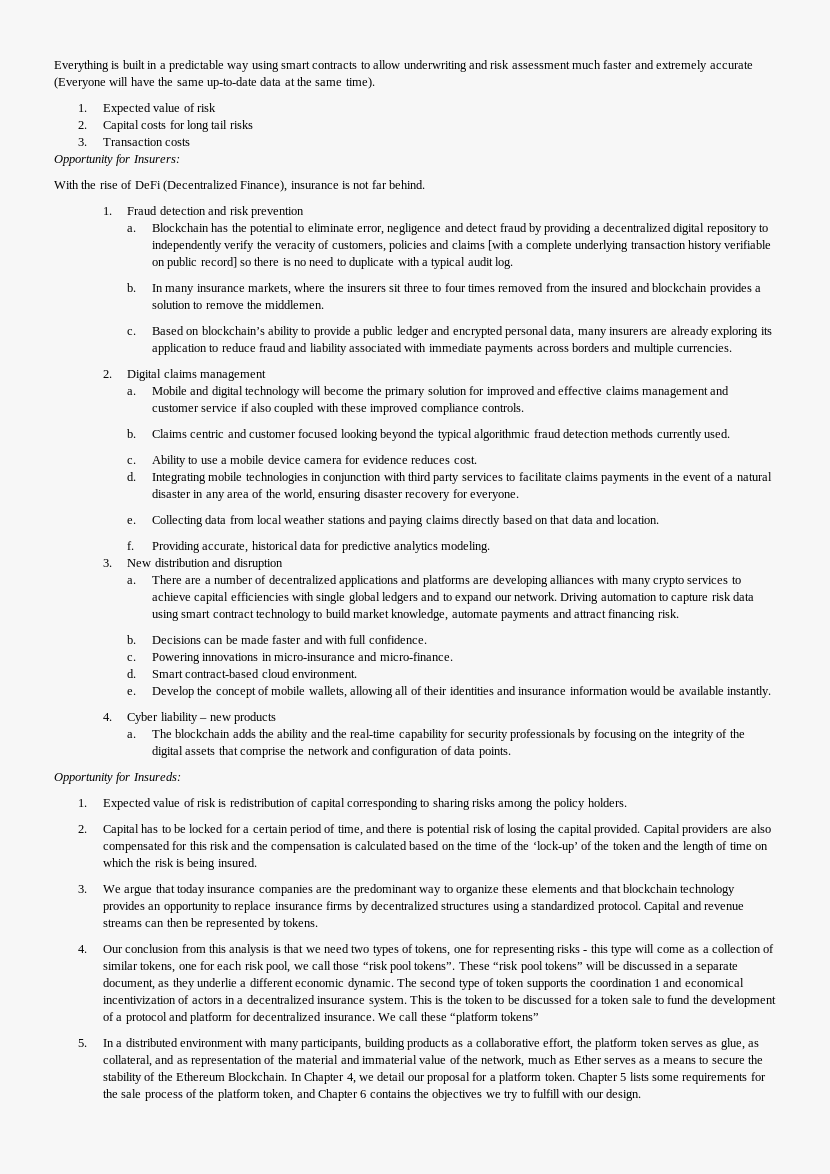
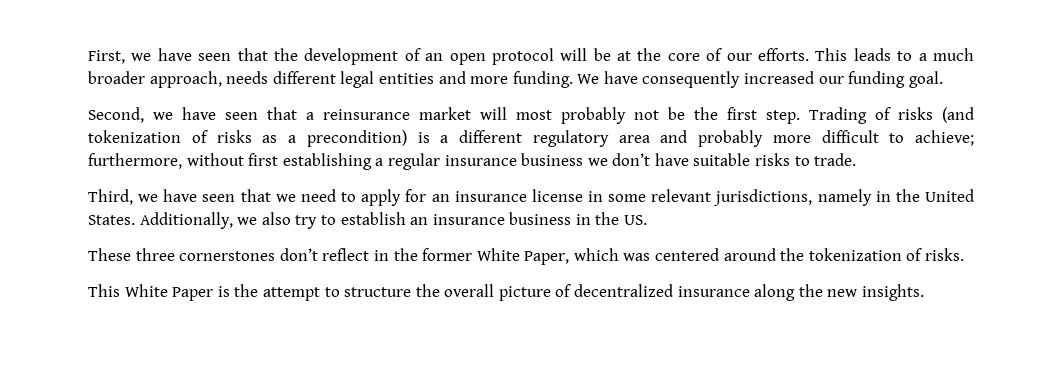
- Everything is built in a predictable way using smart contracts to allow underwriting and risk assessment much faster and extremely accurate (Everyone will have the same up-to-date data at the same time).
- 1. Expected value of risk
- 2. Capital costs for long tail risks
- 3. Transaction costs
- Opportunity for Insurers:
- With the rise of DeFi (Decentralized Finance), insurance is not far behind.
- 1. Fraud detection and risk prevention
- a. Blockchain has the potential to eliminate error, negligence and detect fraud by providing a decentralized digital repository to independently verify the veracity of customers, policies and claims [with a complete underlying transaction history verifiable on public record] so there is no need to duplicate with a typical audit log.
- b. In many insurance markets, where the insurers sit three to four times removed from the insured and blockchain provides a solution to remove the middlemen.
- c. Based on blockchain’s ability to provide a public ledger and encrypted personal data, many insurers are already exploring its application to reduce fraud and liability associated with immediate payments across borders and multiple currencies.
- 2. Digital claims management
- a. Mobile and digital technology will become the primary solution for improved and effective claims management and customer service if also coupled with these improved compliance controls.
- b. Claims centric and customer focused looking beyond the typical algorithmic fraud detection methods currently used.
- c. Ability to use a mobile device camera for evidence reduces cost.
- d. Integrating mobile technologies in conjunction with third party services to facilitate claims payments in the event of a natural disaster in any area of the world, ensuring disaster recovery for everyone.
- e. Collecting data from local weather stations and paying claims directly based on that data and location.
- f. Providing accurate, historical data for predictive analytics modeling.
- 3. New distribution and disruption
- a. There are a number of decentralized applications and platforms are developing alliances with many crypto services to achieve capital efficiencies with single global ledgers and to expand our network. Driving automation to capture risk data using smart contract technology to build market knowledge, automate payments and attract financing risk.
- b. Decisions can be made faster and with full confidence.
- c. Powering innovations in micro-insurance and micro-finance.
- d. Smart contract-based cloud environment.
- e. Develop the concept of mobile wallets, allowing all of their identities and insurance information would be available instantly.
- 4. Cyber liability – new products
- a. The blockchain adds the ability and the real-time capability for security professionals by focusing on the integrity of the digital assets that comprise the network and configuration of data points.
- Opportunity for Insureds:
- 1. Expected value of risk is redistribution of capital corresponding to sharing risks among the policy holders.
- 2. Capital has to be locked for a certain period of time, and there is potential risk of losing the capital provided. Capital providers are also compensated for this risk and the compensation is calculated based on the time of the ‘lock-up’ of the token and the length of time on which the risk is being insured.
- 3. We argue that today insurance companies are the predominant way to organize these elements and that blockchain technology provides an opportunity to replace insurance firms by decentralized structures using a standardized protocol. Capital and revenue streams can then be represented by tokens.
- 4. Our conclusion from this analysis is that we need two types of tokens, one for representing risks - this type will come as a collection of similar tokens, one for each risk pool, we call those “risk pool tokens”. These “risk pool tokens” will be discussed in a separate document, as they underlie a different economic dynamic. The second type of token supports the coordination 1 and economical incentivization of actors in a decentralized insurance system. This is the token to be discussed for a token sale to fund the development of a protocol and platform for decentralized insurance. We call these “platform tokens”
- 5. In a distributed environment with many participants, building products as a collaborative effort, the platform token serves as glue, as collateral, and as representation of the material and immaterial value of the network, much as Ether serves as a means to secure the stability of the Ethereum Blockchain. In Chapter 4, we detail our proposal for a platform token. Chapter 5 lists some requirements for the sale process of the platform token, and Chapter 6 contains the objectives we try to fulfill with our design.
+ First, we have seen that the development of an open protocol will be at the core of our efforts. This leads to a much broader approach, needs different legal entities and more funding. We have consequently increased our funding goal.
+ Second, we have seen that a reinsurance market will most probably not be the first step. Trading of risks (and tokenization of risks as a precondition) is a different regulatory area and probably more difficult to achieve; furthermore, without first establishing a regular insurance business we don’t have suitable risks to trade.
+ Third, we have seen that we need to apply for an insurance license in some relevant jurisdictions, namely in the United States. Additionally, we also try to establish an insurance business in the US.
+ These three cornerstones don’t reflect in the former White Paper, which was centered around the tokenization of risks.
+ This White Paper is the attempt to structure the overall picture of decentralized insurance along the new insights.

